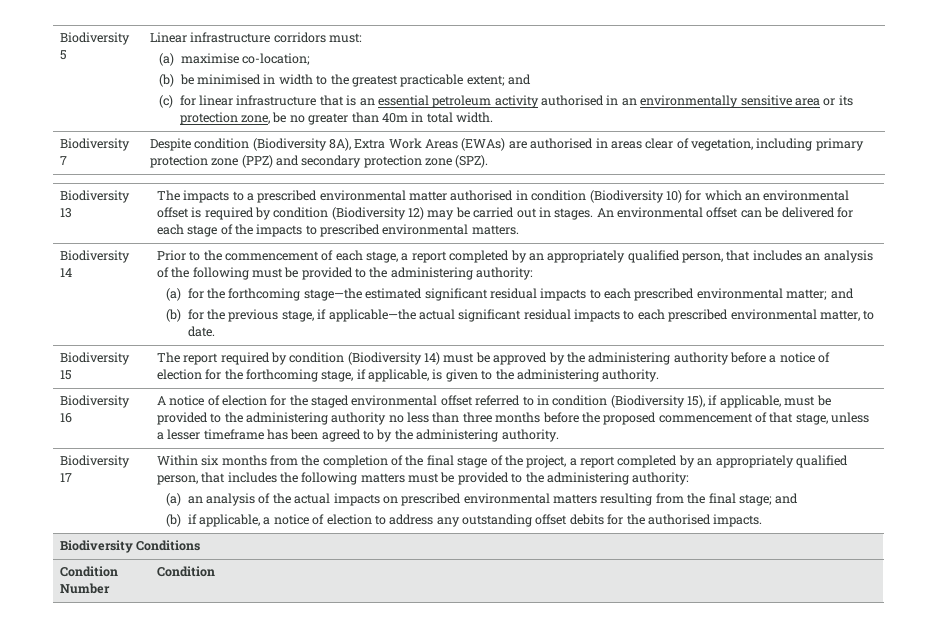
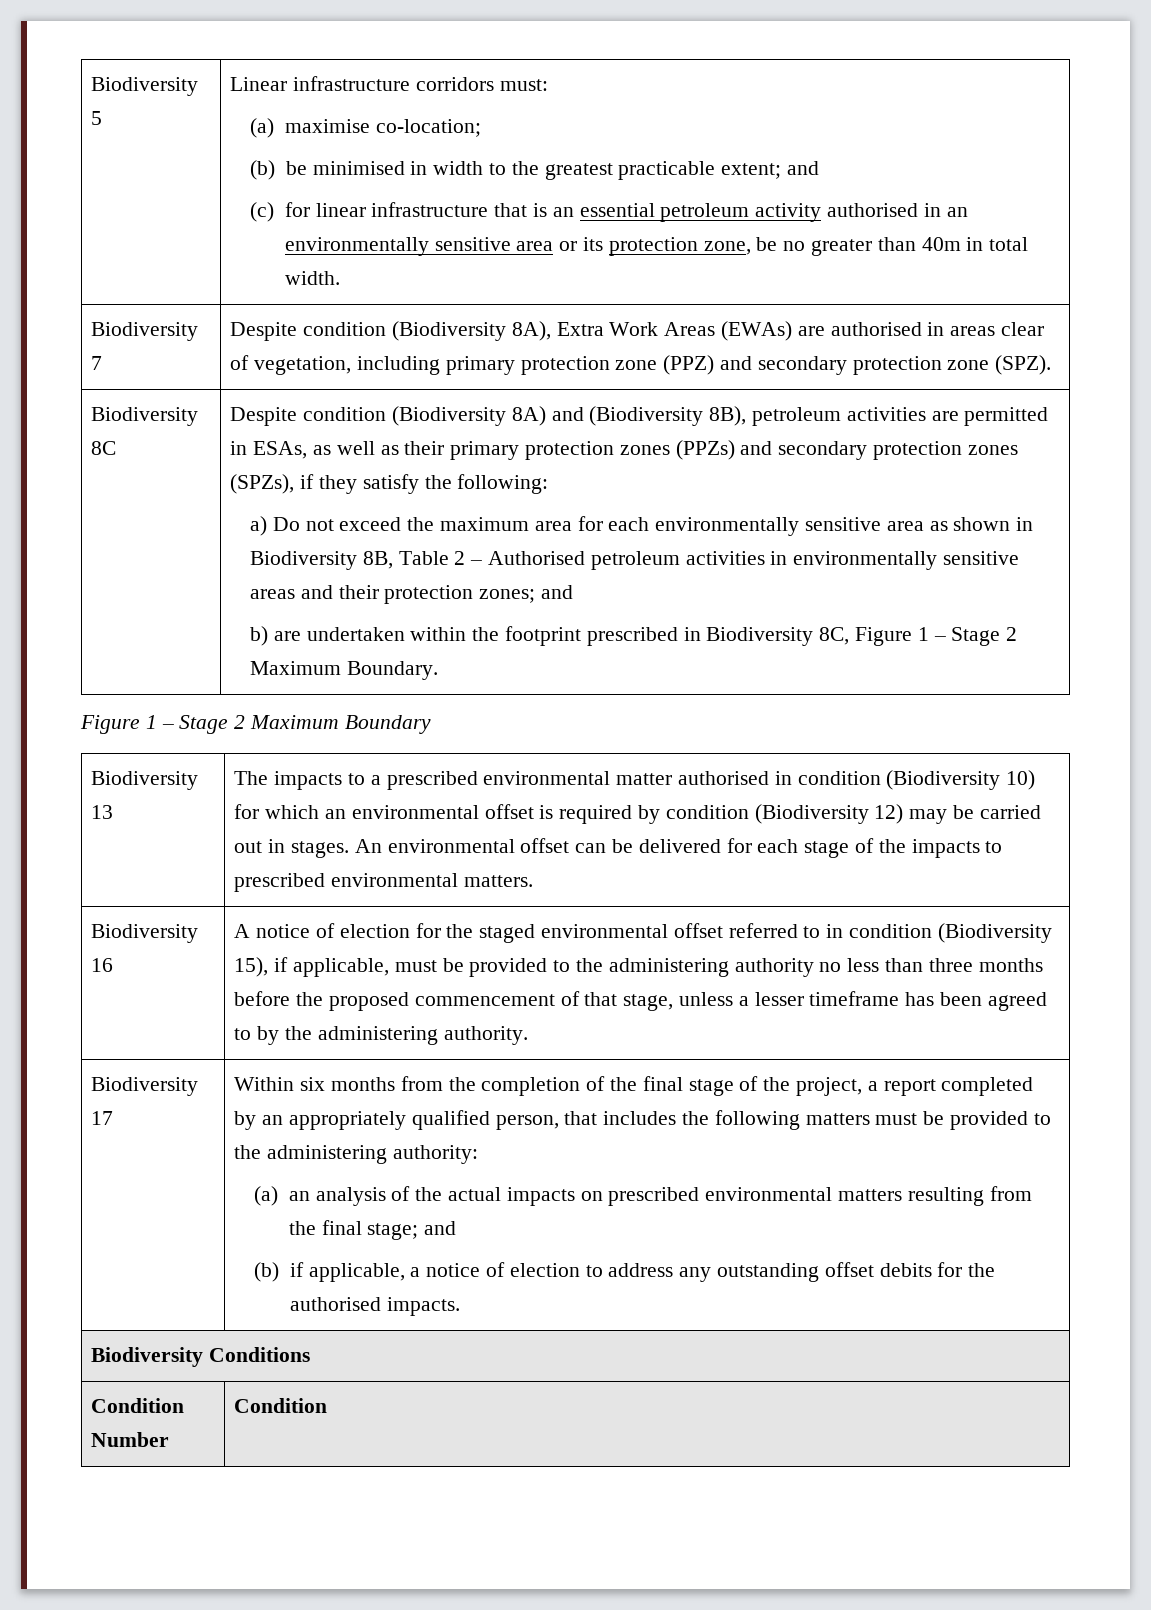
+ Biodiversity 8C | Despite condition (Biodiversity 8A) and (Biodiversity 8B), petroleum activities are permitted in ESAs, as well as their primary protection zones (PPZs) and secondary protection zones (SPZs), if they satisfy the following:
+ a) Do not exceed the maximum area for each environmentally sensitive area as shown in Biodiversity 8B, Table 2 – Authorised petroleum activities in environmentally sensitive areas and their protection zones; and
+ b) are undertaken within the footprint prescribed in Biodiversity 8C, Figure 1 – Stage 2 Maximum Boundary.
+ Figure 1 – Stage 2 Maximum Boundary
- Biodiversity 14 | Prior to the commencement of each stage, a report completed by an appropriately qualified person, that includes an analysis of the following must be provided to the administering authority:
- (a) for the forthcoming stage—the estimated significant residual impacts to each prescribed environmental matter; and
- (b) for the previous stage, if applicable—the actual significant residual impacts to each prescribed environmental matter, to date.
- Biodiversity 15 | The report required by condition (Biodiversity 14) must be approved by the administering authority before a notice of election for the forthcoming stage, if applicable, is given to the administering authority.

